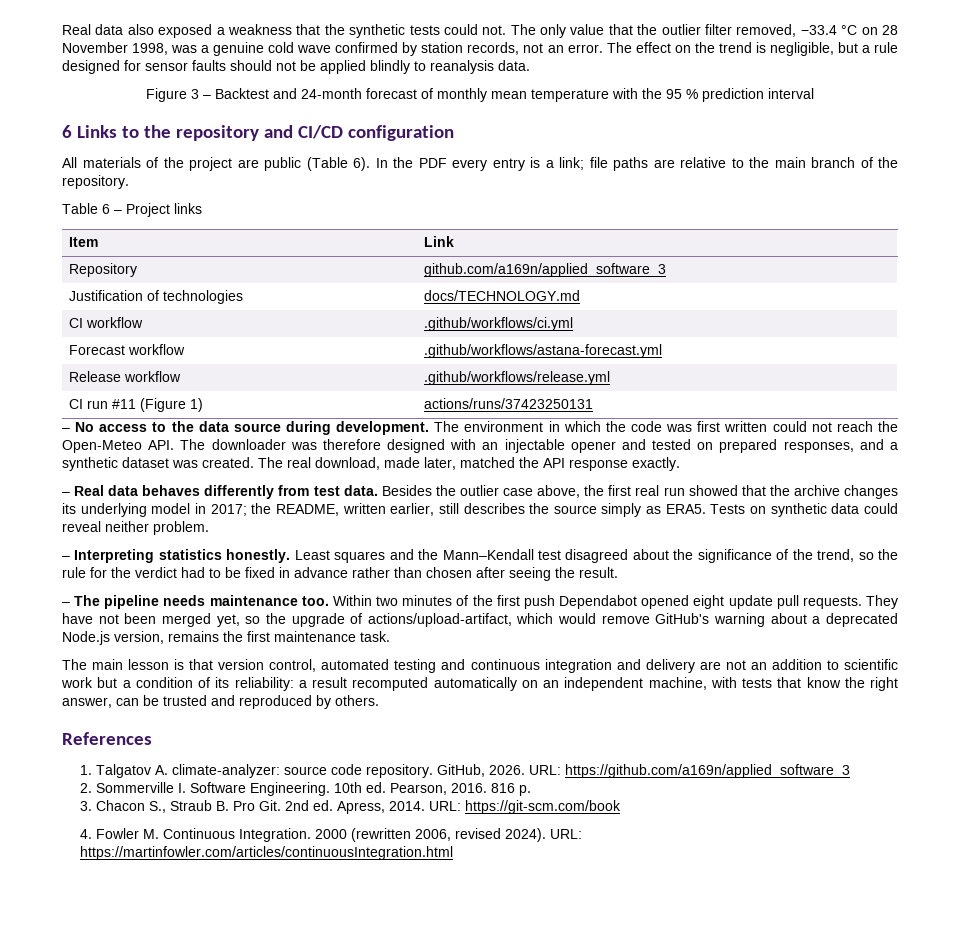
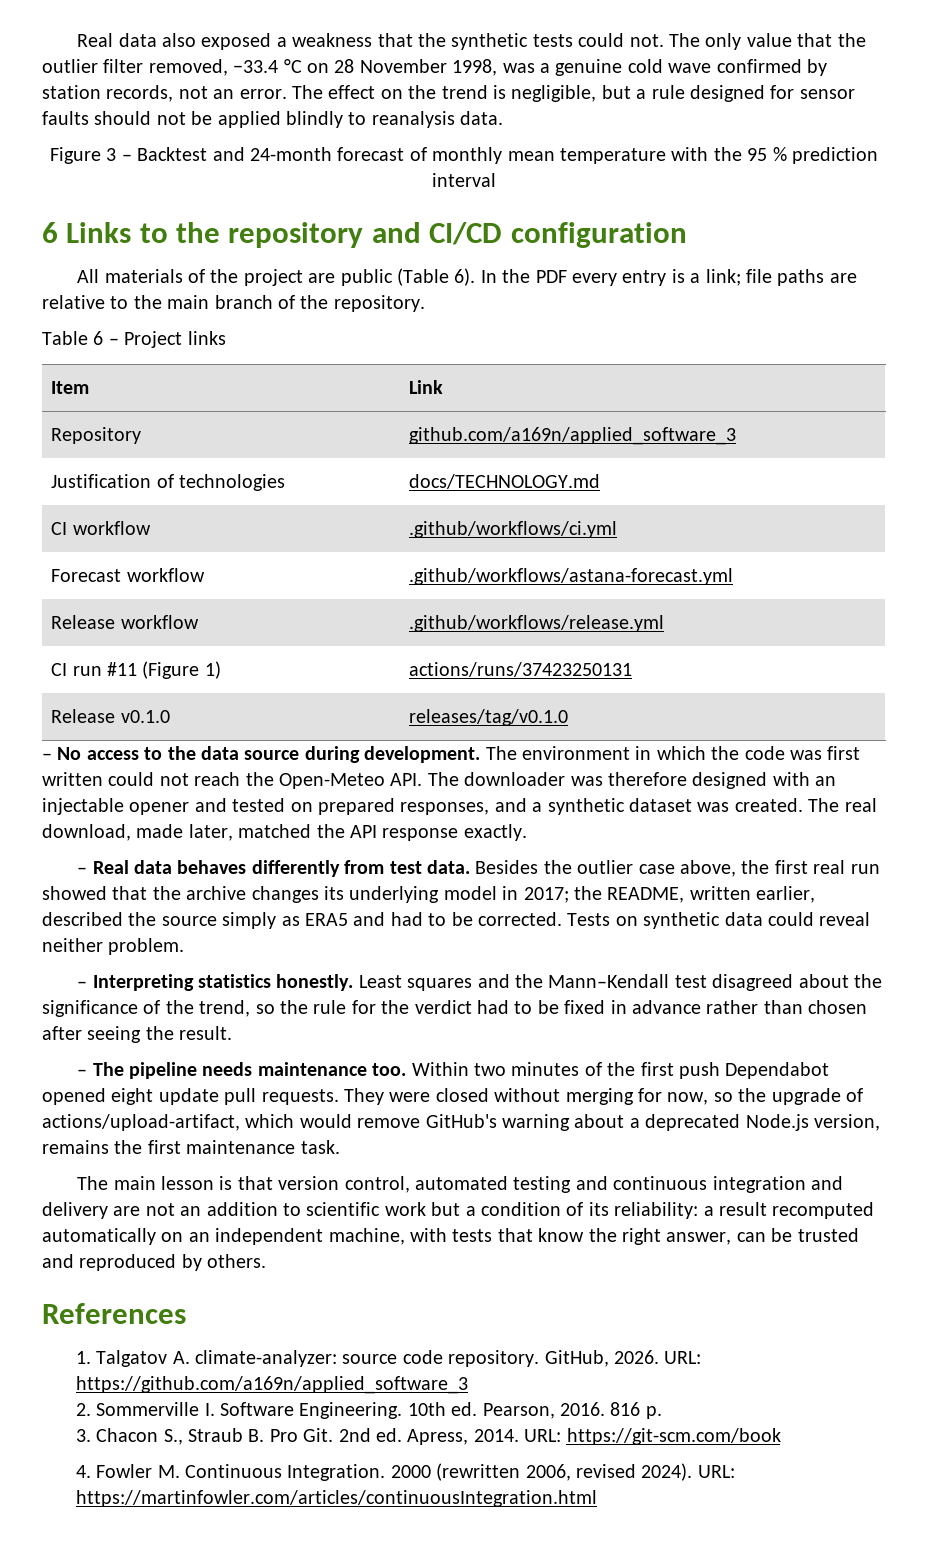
+ Release v0.1.0 | releases/tag/v0.1.0
- Besides the outlier case above, the first real run showed that the archive changes its underlying model in 2017; the README, written earlier, still describes the source simply as ERA5.
+ Besides the outlier case above, the first real run showed that the archive changes its underlying model in 2017; the README, written earlier, described the source simply as ERA5 and had to be corrected.
- They have not been merged yet, so the upgrade of actions/upload-artifact, which would remove GitHub's warning about a deprecated Node.js version, remains the first maintenance task.
+ They were closed without merging for now, so the upgrade of actions/upload-artifact, which would remove GitHub's warning about a deprecated Node.js version, remains the first maintenance task.

